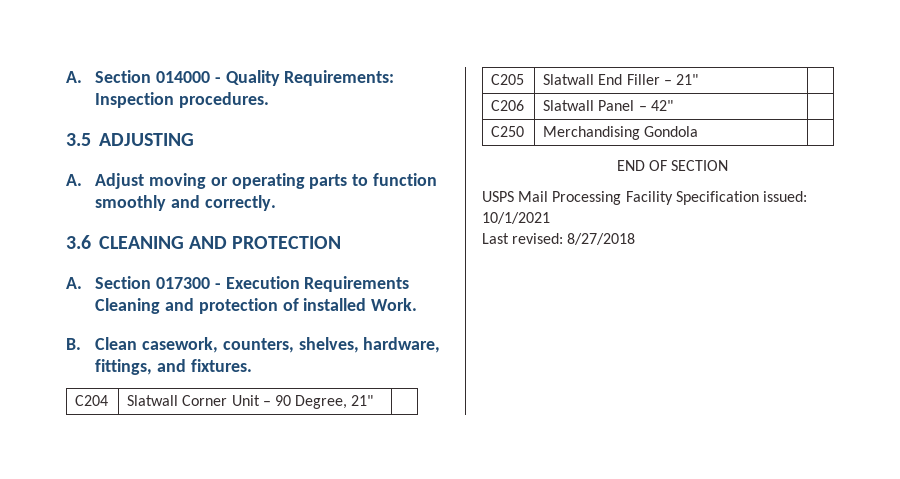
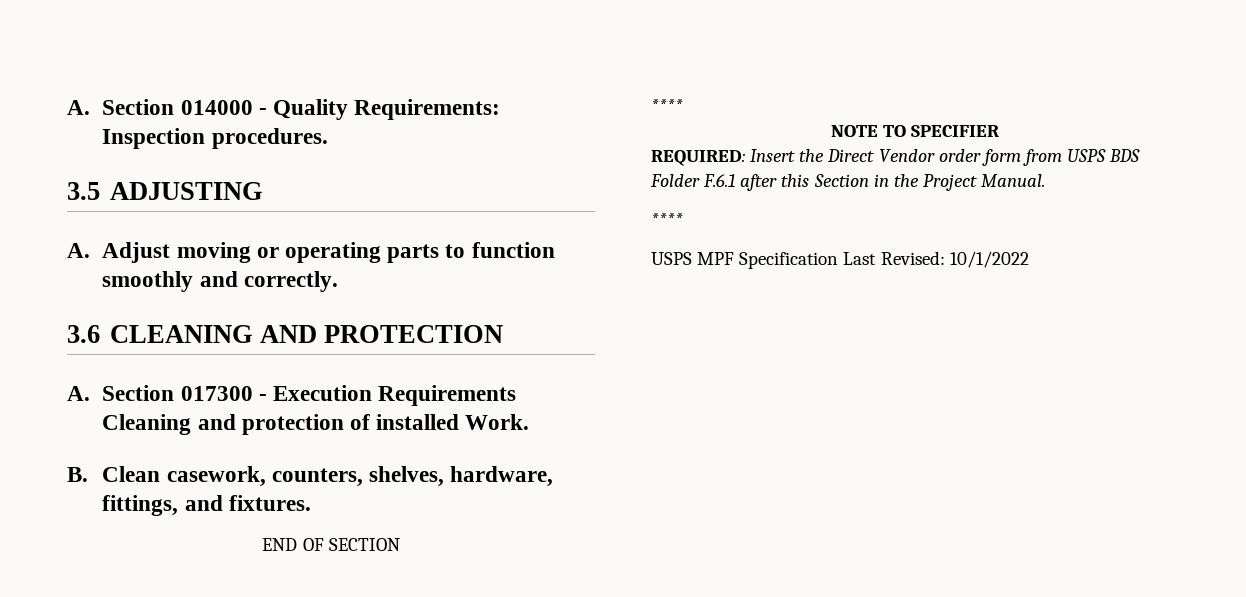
- C204 | Slatwall Corner Unit – 90 Degree, 21" |
- C205 | Slatwall End Filler – 21" |
- C206 | Slatwall Panel – 42" |
- C250 | Merchandising Gondola |
  END OF SECTION
- USPS Mail Processing Facility Specification issued: 10/1/2021
- Last revised: 8/27/2018
+ ****
+ NOTE TO SPECIFIER
+ REQUIRED: Insert the Direct Vendor order form from USPS BDS Folder F.6.1 after this Section in the Project Manual.
+ ****
+ USPS MPF Specification Last Revised: 10/1/2022

